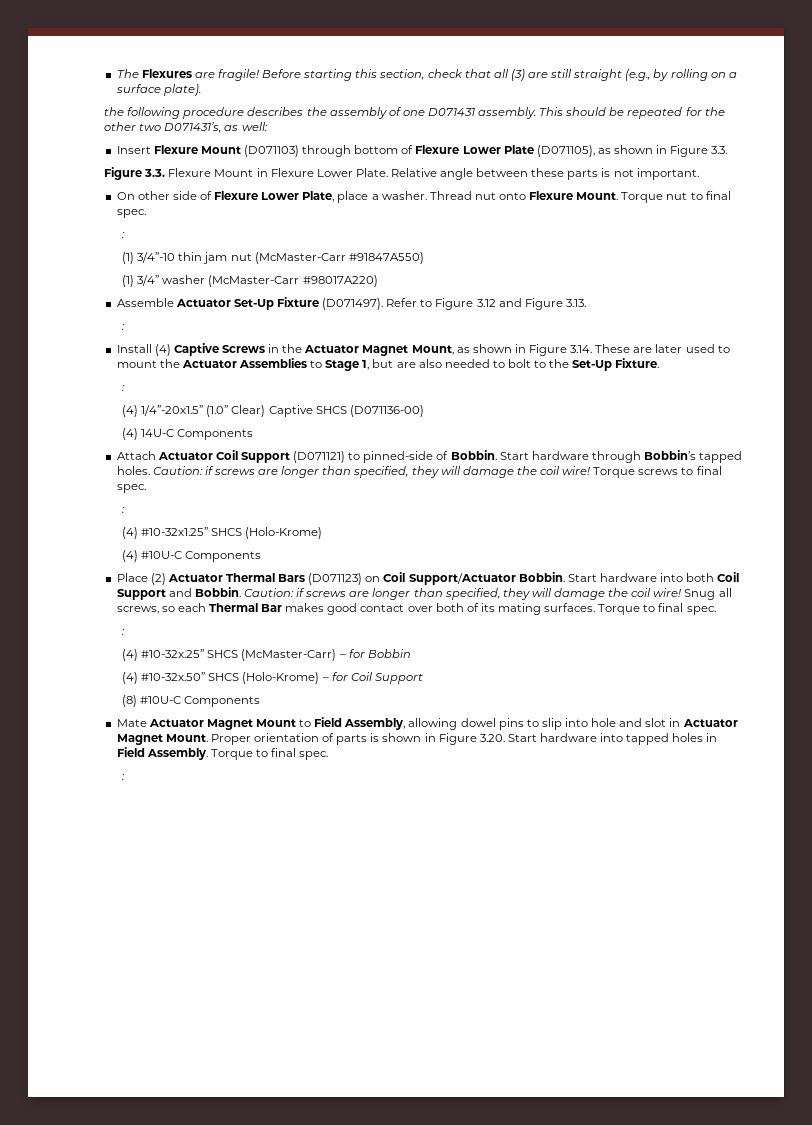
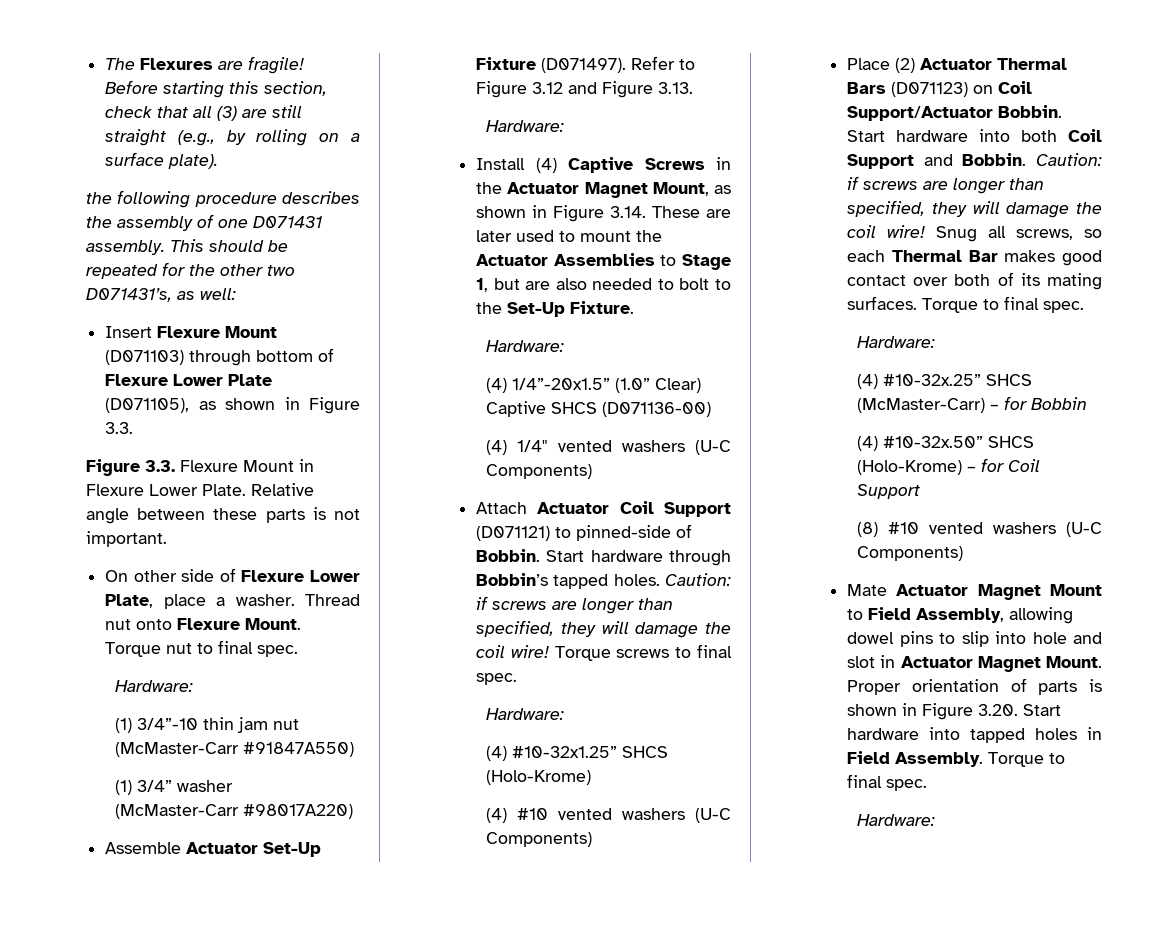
  Torque nut to final spec.
- :
+ Hardware:
  Refer to Figure 3.12 and Figure 3.13.
- :
+ Hardware:
  Install (4) Captive Screws in the Actuator Magnet Mount, as shown in Figure 3.14. These are later used to mount the Actuator Assemblies to Stage 1, but are also needed to bolt to the Set-Up Fixture.
- :
+ Hardware:
- (4) 14U-C Components
+ (4) 1/4" vented washers (U-C Components)
  Torque screws to final spec.
- :
+ Hardware:
- (4) #10U-C Components
+ (4) #10 vented washers (U-C Components)
  Snug all screws, so each Thermal Bar makes good contact over both of its mating surfaces. Torque to final spec.
- :
+ Hardware:
- (8) #10U-C Components
+ (8) #10 vented washers (U-C Components)
  Proper orientation of parts is shown in Figure 3.20. Start hardware into tapped holes in Field Assembly. Torque to final spec.
- :
+ Hardware:

